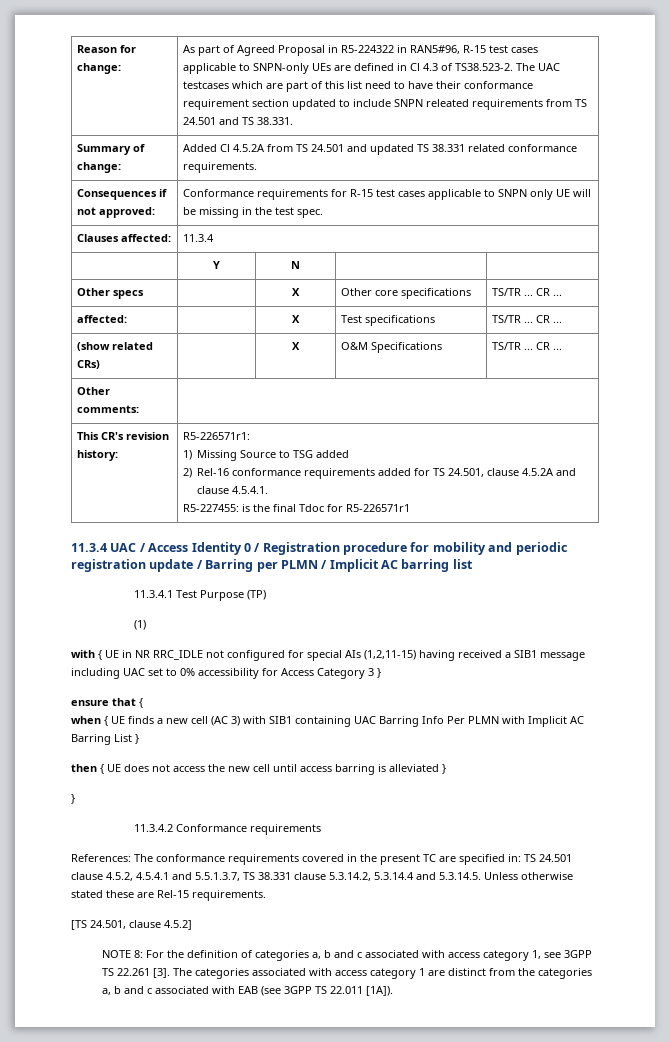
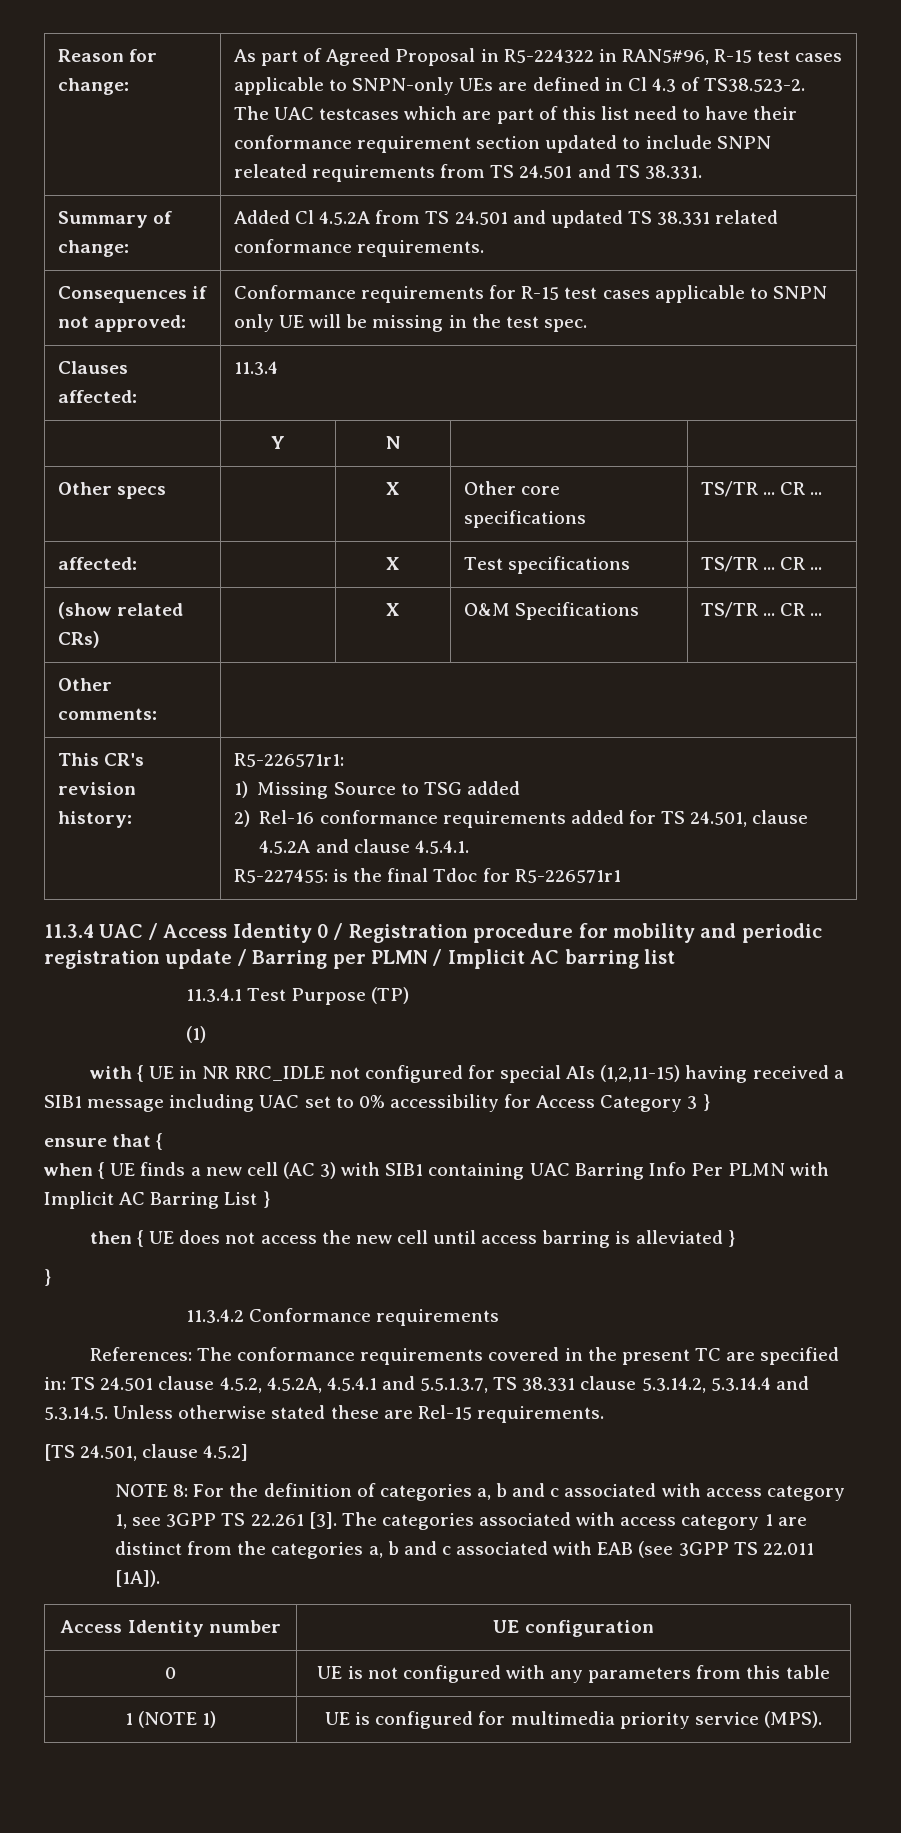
- References: The conformance requirements covered in the present TC are specified in: TS 24.501 clause 4.5.2, 4.5.4.1 and 5.5.1.3.7, TS 38.331 clause 5.3.14.2, 5.3.14.4 and 5.3.14.5. Unless otherwise stated these are Rel-15 requirements.
+ References: The conformance requirements covered in the present TC are specified in: TS 24.501 clause 4.5.2, 4.5.2A, 4.5.4.1 and 5.5.1.3.7, TS 38.331 clause 5.3.14.2, 5.3.14.4 and 5.3.14.5. Unless otherwise stated these are Rel-15 requirements.
+ Access Identity number | UE configuration
+ 0 | UE is not configured with any parameters from this table
+ 1 (NOTE 1) | UE is configured for multimedia priority service (MPS).

